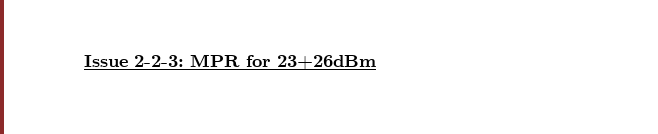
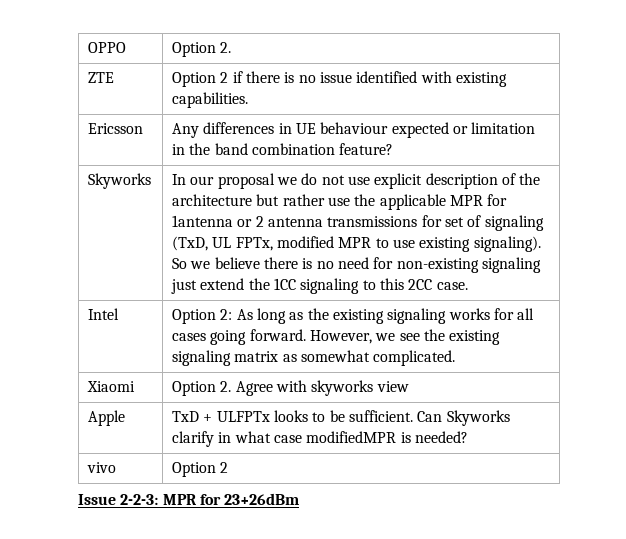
+ OPPO | Option 2.
+ ZTE | Option 2 if there is no issue identified with existing capabilities.
+ Ericsson | Any differences in UE behaviour expected or limitation in the band combination feature?
+ Skyworks | In our proposal we do not use explicit description of the architecture but rather use the applicable MPR for 1antenna or 2 antenna transmissions for set of signaling (TxD, UL FPTx, modified MPR to use existing signaling). So we believe there is no need for non-existing signaling just extend the 1CC signaling to this 2CC case.
+ Intel | Option 2: As long as the existing signaling works for all cases going forward. However, we see the existing signaling matrix as somewhat complicated.
+ Xiaomi | Option 2. Agree with skyworks view
+ Apple | TxD + ULFPTx looks to be sufficient. Can Skyworks clarify in what case modifiedMPR is needed?
+ vivo | Option 2

